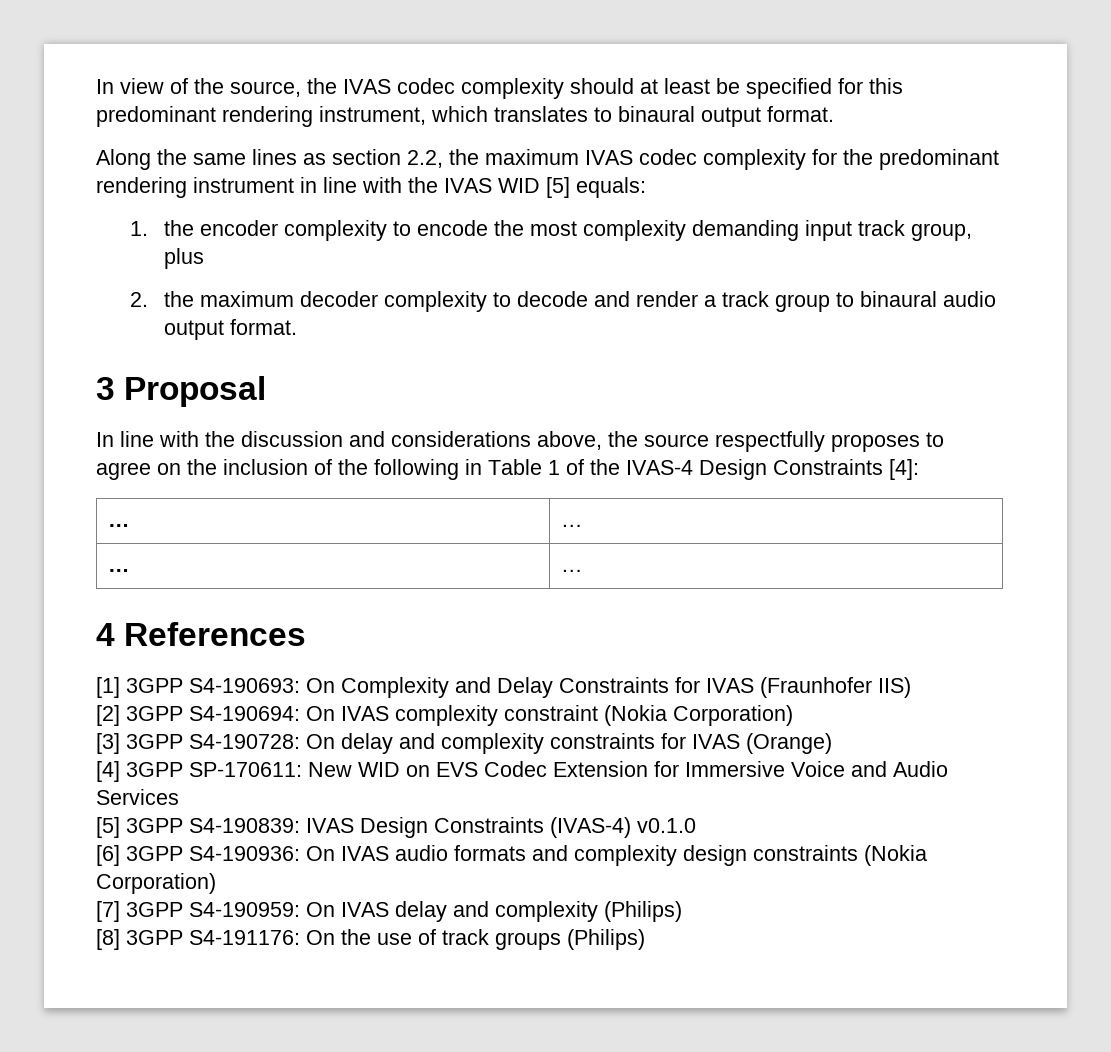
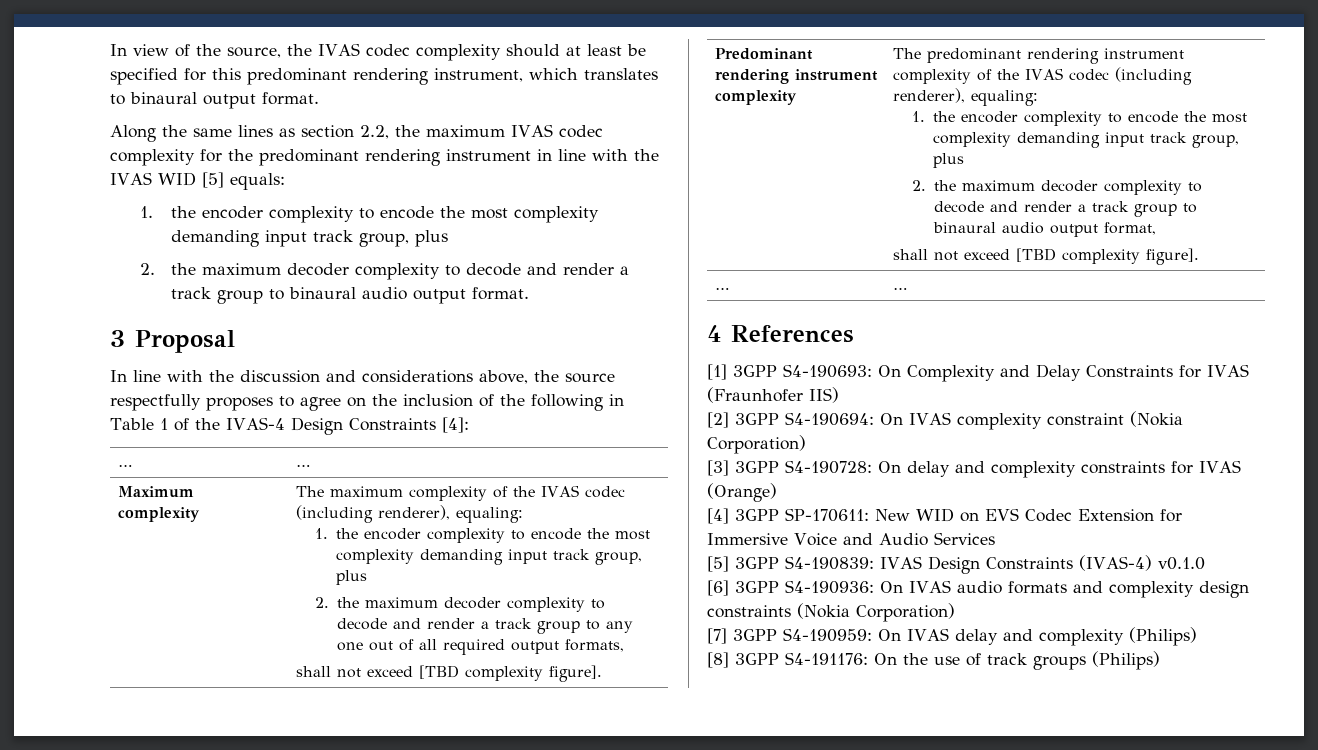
+ Maximum complexity | The maximum complexity of the IVAS codec (including renderer), equaling:
+ 1. the encoder complexity to encode the most complexity demanding input track group, plus
+ 2. the maximum decoder complexity to decode and render a track group to any one out of all required output formats,
+ shall not exceed [TBD complexity figure].
+ Predominant rendering instrument complexity | The predominant rendering instrument complexity of the IVAS codec (including renderer), equaling:
+ 1. the encoder complexity to encode the most complexity demanding input track group, plus
+ 2. the maximum decoder complexity to decode and render a track group to binaural audio output format,
+ shall not exceed [TBD complexity figure].

